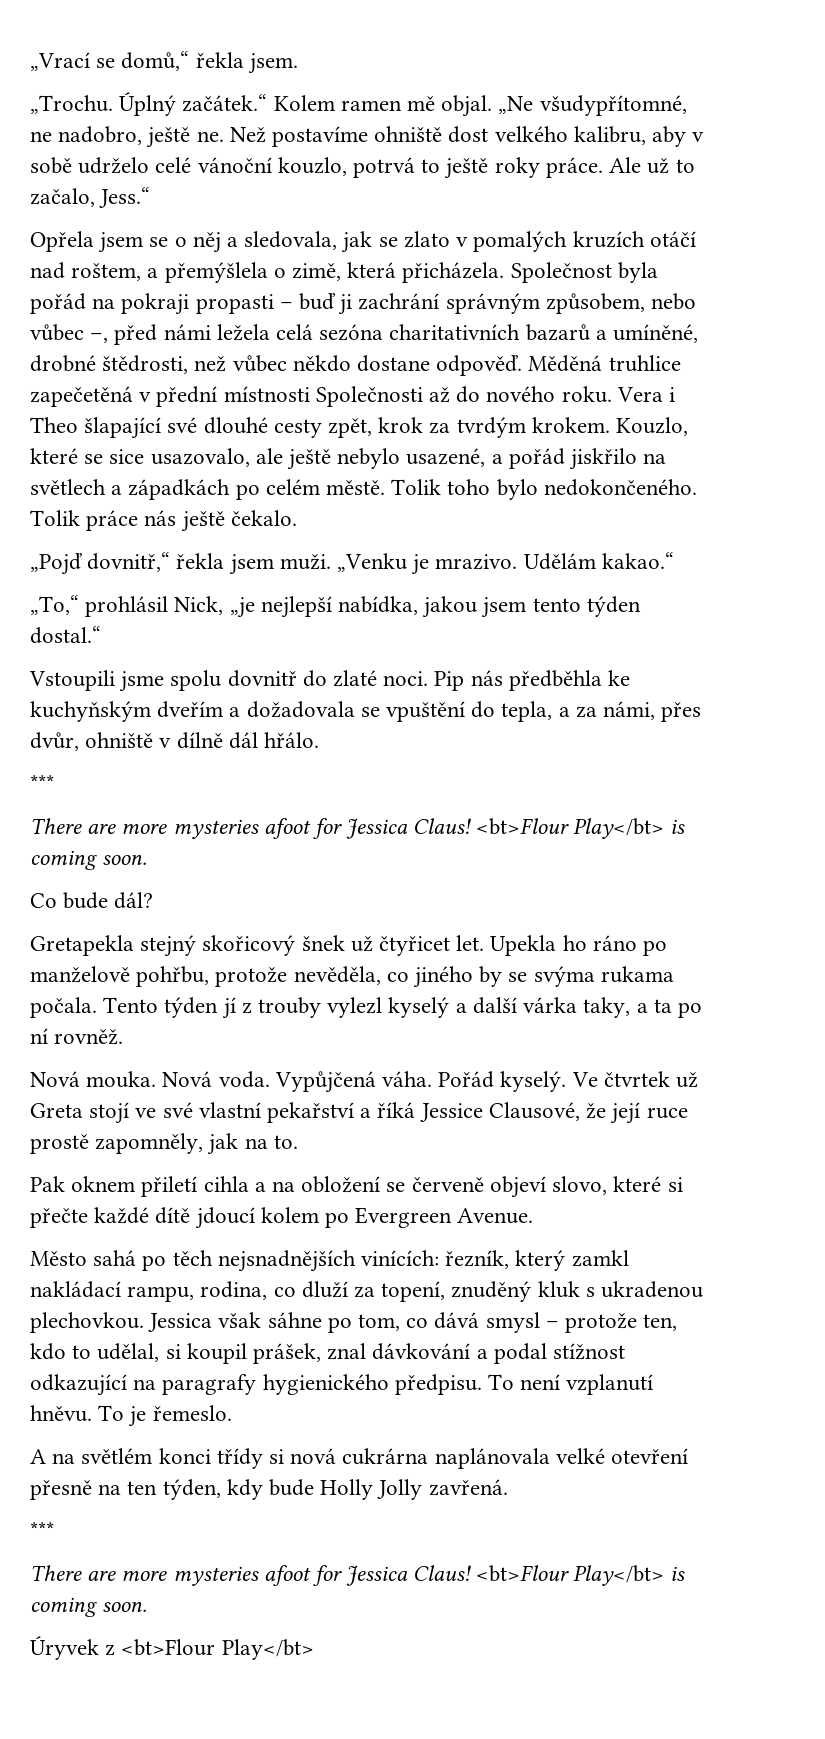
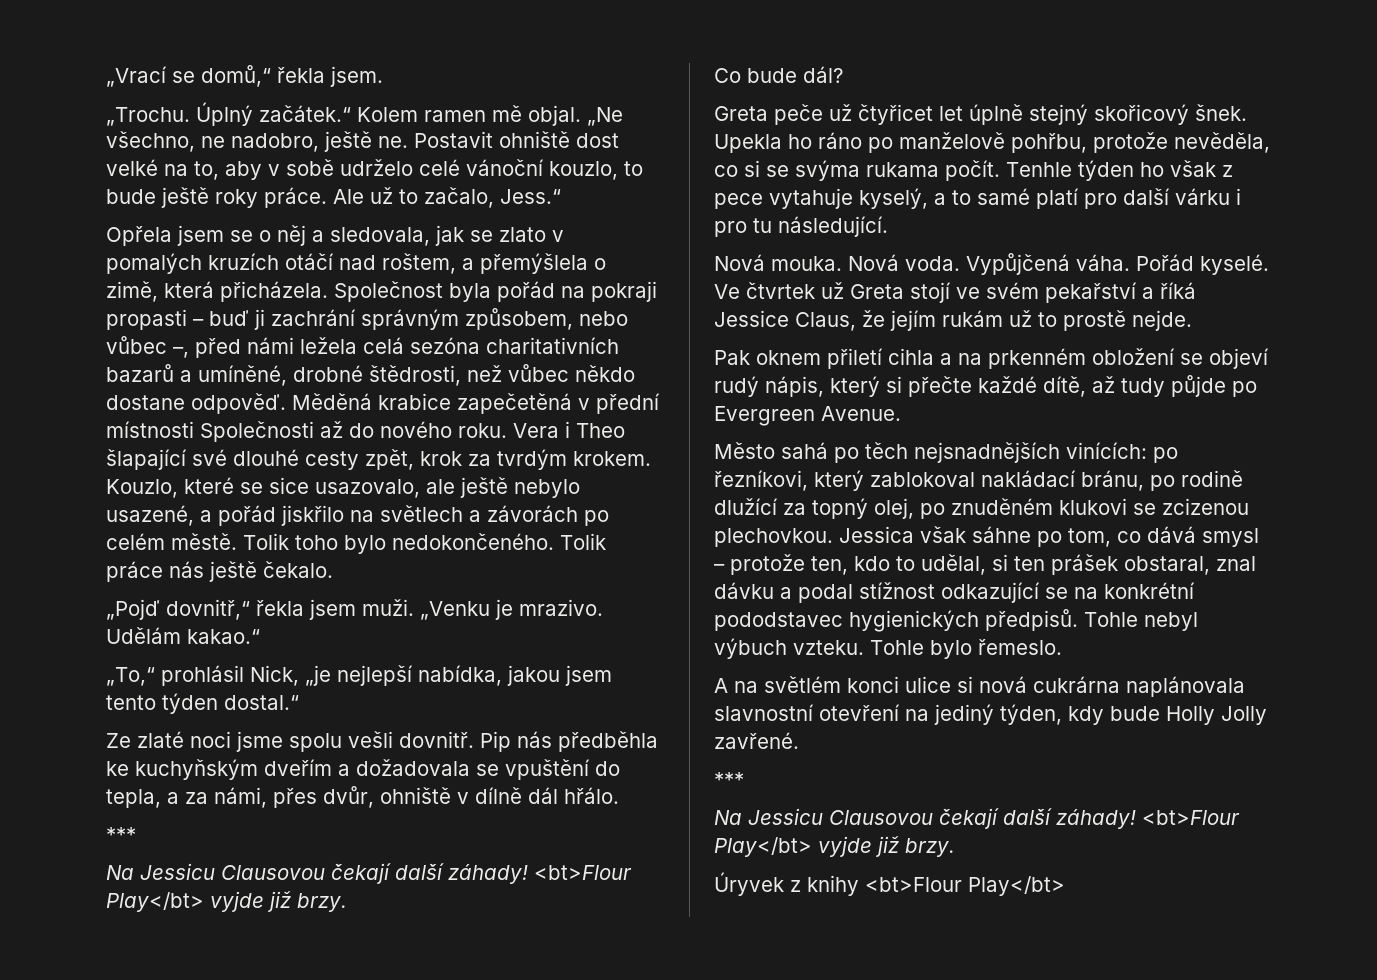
- „Ne všudypřítomné, ne nadobro, ještě ne.
+ „Ne všechno, ne nadobro, ještě ne.
- Než postavíme ohniště dost velkého kalibru, aby v sobě udrželo celé vánoční kouzlo, potrvá to ještě roky práce.
+ Postavit ohniště dost velké na to, aby v sobě udrželo celé vánoční kouzlo, to bude ještě roky práce.
- Měděná truhlice zapečetěná v přední místnosti Společnosti až do nového roku.
+ Měděná krabice zapečetěná v přední místnosti Společnosti až do nového roku.
- Kouzlo, které se sice usazovalo, ale ještě nebylo usazené, a pořád jiskřilo na světlech a západkách po celém městě.
+ Kouzlo, které se sice usazovalo, ale ještě nebylo usazené, a pořád jiskřilo na světlech a závorách po celém městě.
- Vstoupili jsme spolu dovnitř do zlaté noci.
+ Ze zlaté noci jsme spolu vešli dovnitř.
  Pip nás předběhla ke kuchyňským dveřím a dožadovala se vpuštění do tepla, a za námi, přes dvůr, ohniště v dílně dál hřálo.
  ***
- There are more mysteries afoot for Jessica Claus! <bt>Flour Play</bt> is coming soon.
+ Na Jessicu Clausovou čekají další záhady! <bt>Flour Play</bt> vyjde již brzy.
  Co bude dál?
- Gretapekla stejný skořicový šnek už čtyřicet let.
+ Greta peče už čtyřicet let úplně stejný skořicový šnek.
- Upekla ho ráno po manželově pohřbu, protože nevěděla, co jiného by se svýma rukama počala. Tento týden jí z trouby vylezl kyselý a další várka taky, a ta po ní rovněž.
+ Upekla ho ráno po manželově pohřbu, protože nevěděla, co si se svýma rukama počít. Tenhle týden ho však z pece vytahuje kyselý, a to samé platí pro další várku i pro tu následující.
- Pořád kyselý.
+ Pořád kyselé.
- Ve čtvrtek už Greta stojí ve své vlastní pekařství a říká Jessice Clausové, že její ruce prostě zapomněly, jak na to.
+ Ve čtvrtek už Greta stojí ve svém pekařství a říká Jessice Claus, že jejím rukám už to prostě nejde.
- Pak oknem přiletí cihla a na obložení se červeně objeví slovo, které si přečte každé dítě jdoucí kolem po Evergreen Avenue.
+ Pak oknem přiletí cihla a na prkenném obložení se objeví rudý nápis, který si přečte každé dítě, až tudy půjde po Evergreen Avenue.
- Město sahá po těch nejsnadnějších vinících: řezník, který zamkl nakládací rampu, rodina, co dluží za topení, znuděný kluk s ukradenou plechovkou.
+ Město sahá po těch nejsnadnějších vinících: po řezníkovi, který zablokoval nakládací bránu, po rodině dlužící za topný olej, po znuděném klukovi se zcizenou plechovkou.
- Jessica však sáhne po tom, co dává smysl – protože ten, kdo to udělal, si koupil prášek, znal dávkování a podal stížnost odkazující na paragrafy hygienického předpisu. To není vzplanutí hněvu. To je řemeslo.
+ Jessica však sáhne po tom, co dává smysl – protože ten, kdo to udělal, si ten prášek obstaral, znal dávku a podal stížnost odkazující se na konkrétní pododstavec hygienických předpisů. Tohle nebyl výbuch vzteku. Tohle bylo řemeslo.
- A na světlém konci třídy si nová cukrárna naplánovala velké otevření přesně na ten týden, kdy bude Holly Jolly zavřená.
+ A na světlém konci ulice si nová cukrárna naplánovala slavnostní otevření na jediný týden, kdy bude Holly Jolly zavřené.
  ***
- There are more mysteries afoot for Jessica Claus! <bt>Flour Play</bt> is coming soon.
+ Na Jessicu Clausovou čekají další záhady! <bt>Flour Play</bt> vyjde již brzy.
- Úryvek z <bt>Flour Play</bt>
+ Úryvek z knihy <bt>Flour Play</bt>

